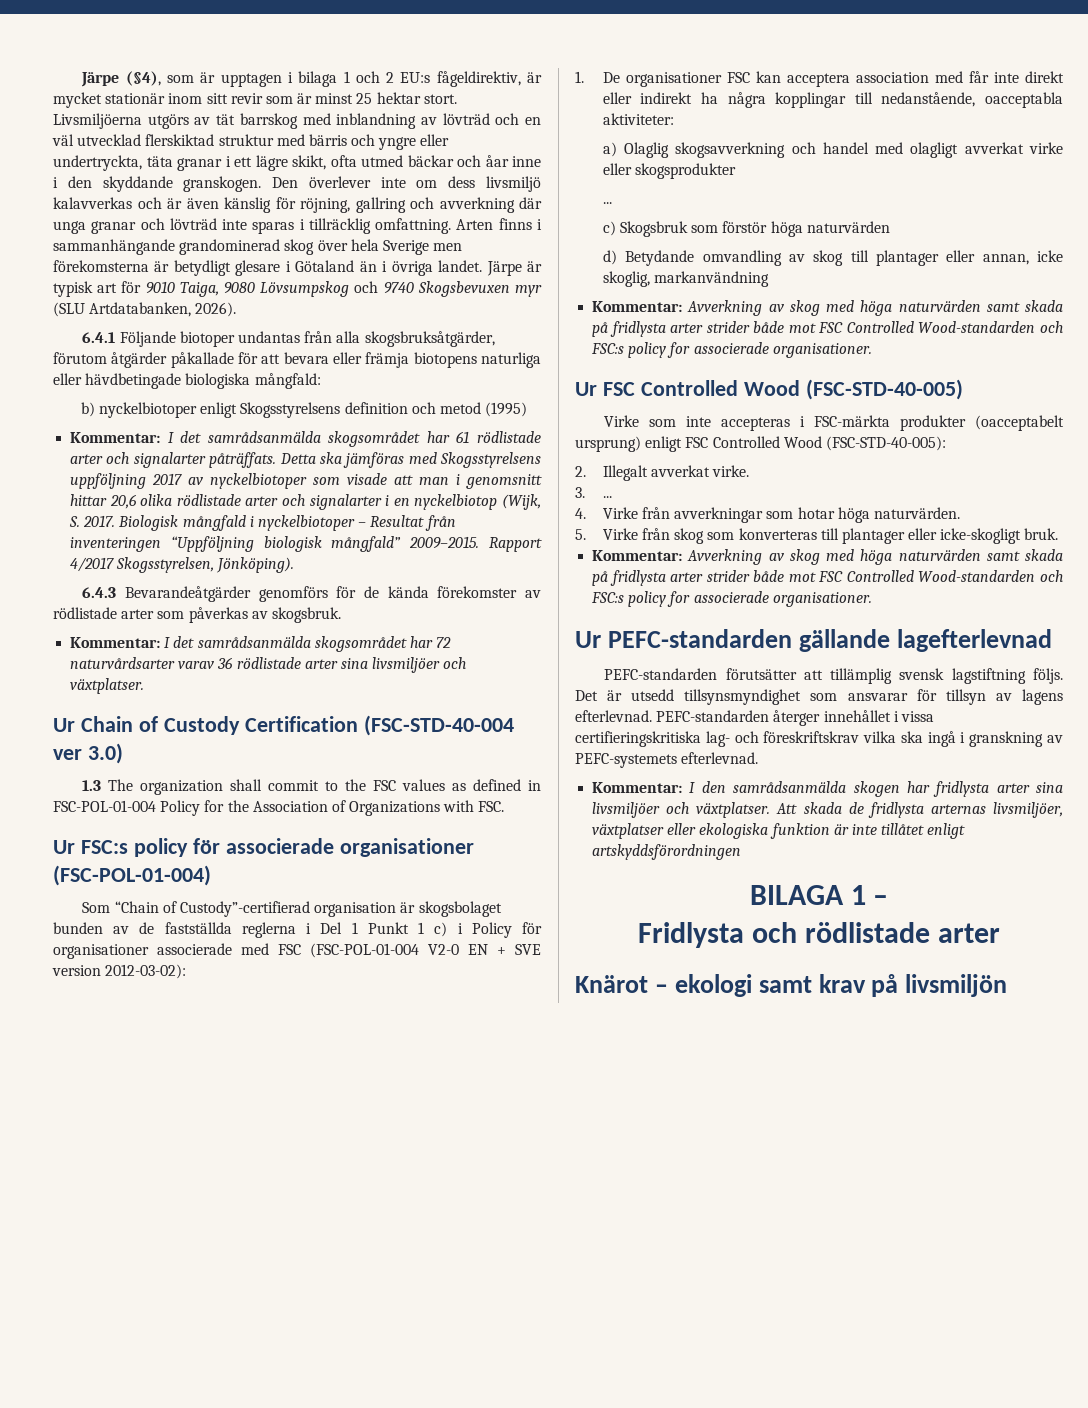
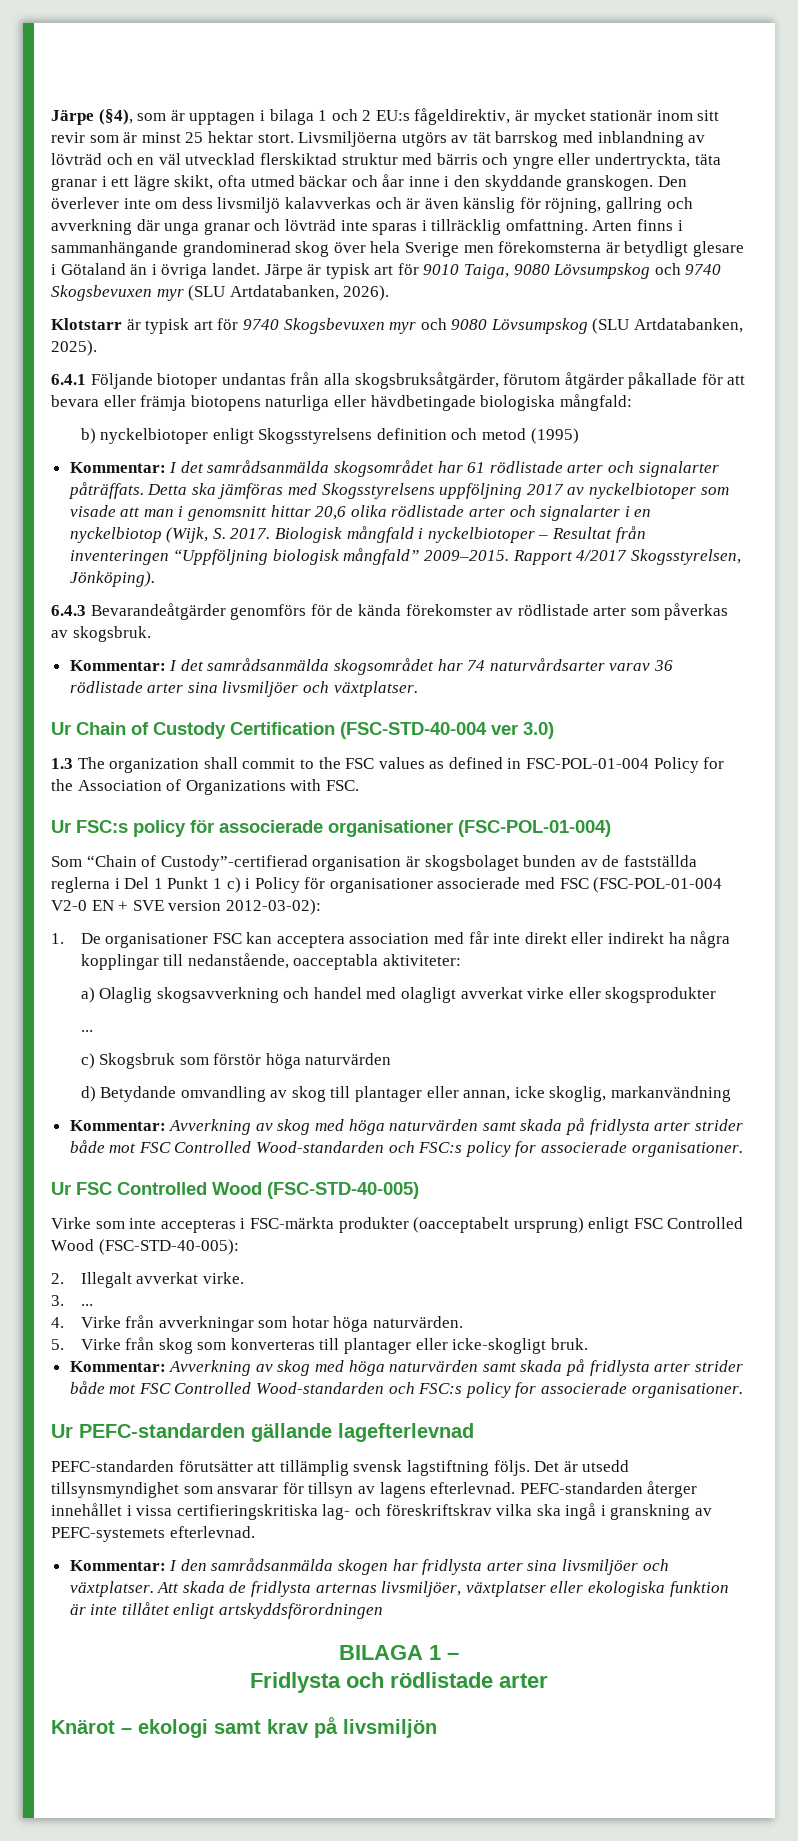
+ Klotstarr är typisk art för 9740 Skogsbevuxen myr och 9080 Lövsumpskog (SLU Artdatabanken, 2025).
- Kommentar: I det samrådsanmälda skogsområdet har 72 naturvårdsarter varav 36 rödlistade arter sina livsmiljöer och växtplatser.
+ Kommentar: I det samrådsanmälda skogsområdet har 74 naturvårdsarter varav 36 rödlistade arter sina livsmiljöer och växtplatser.

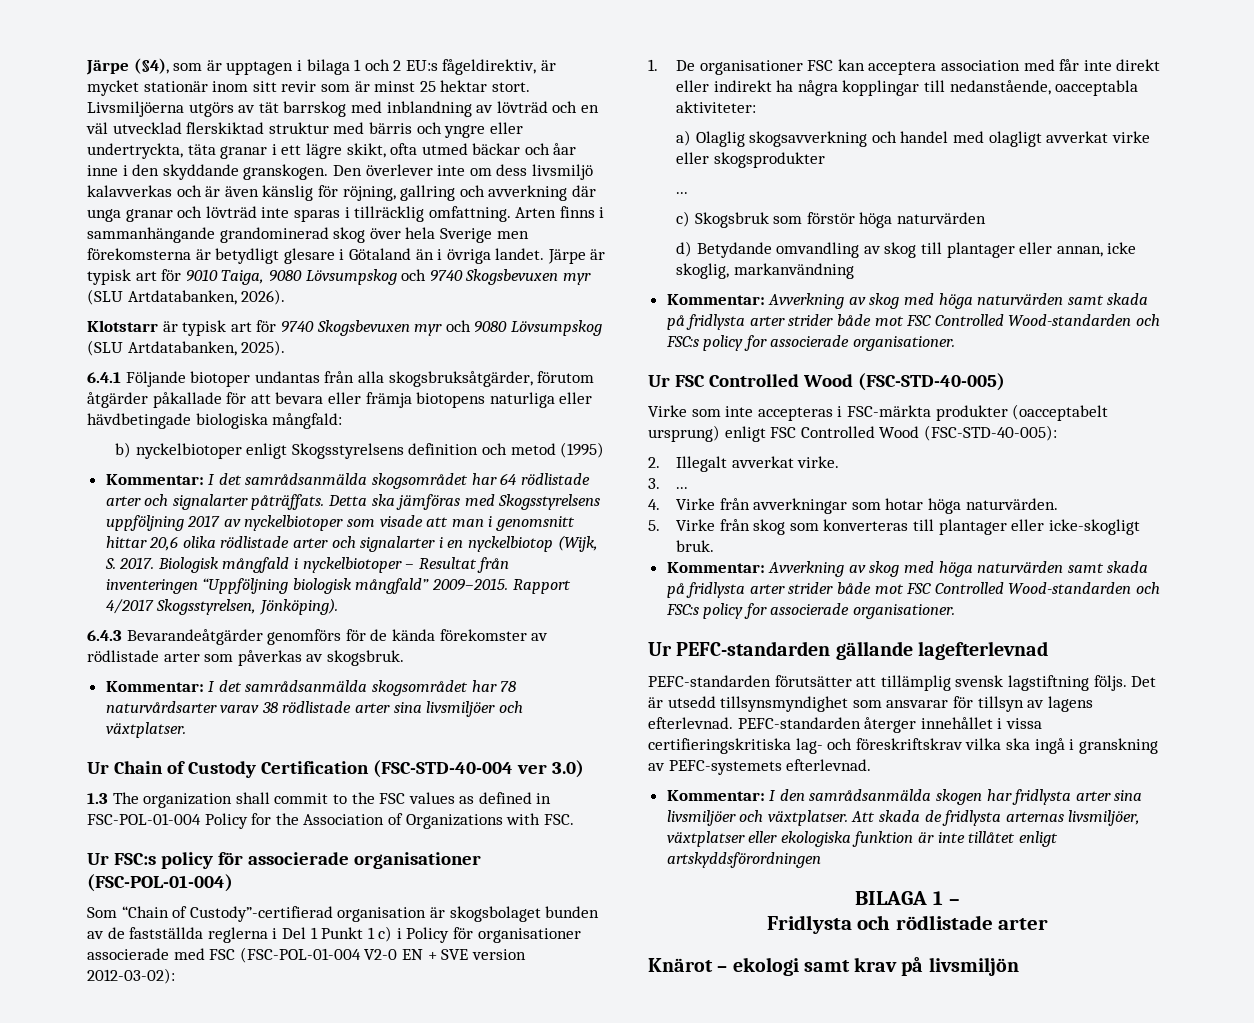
- Kommentar: I det samrådsanmälda skogsområdet har 61 rödlistade arter och signalarter påträffats.
+ Kommentar: I det samrådsanmälda skogsområdet har 64 rödlistade arter och signalarter påträffats.
- Kommentar: I det samrådsanmälda skogsområdet har 74 naturvårdsarter varav 36 rödlistade arter sina livsmiljöer och växtplatser.
+ Kommentar: I det samrådsanmälda skogsområdet har 78 naturvårdsarter varav 38 rödlistade arter sina livsmiljöer och växtplatser.

